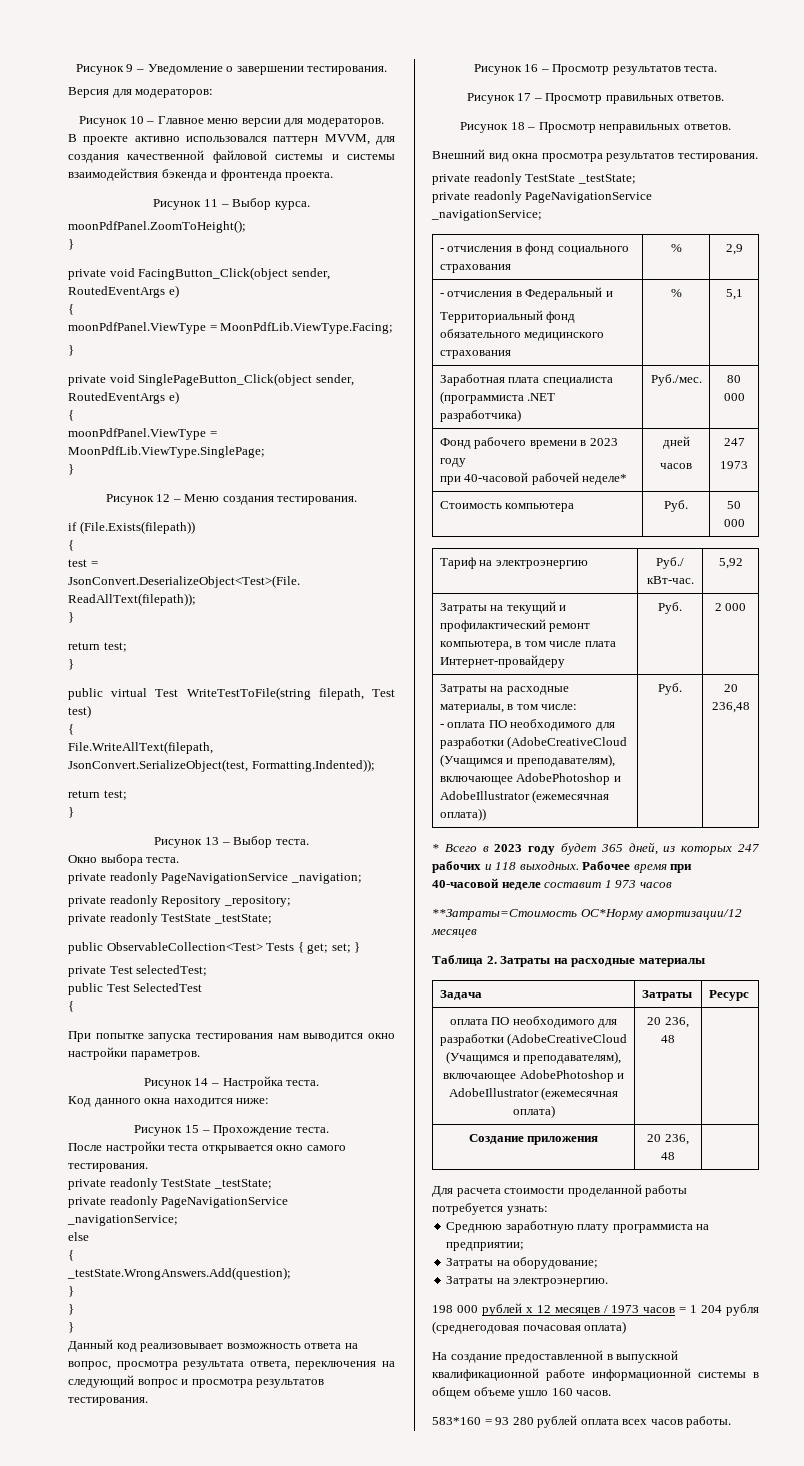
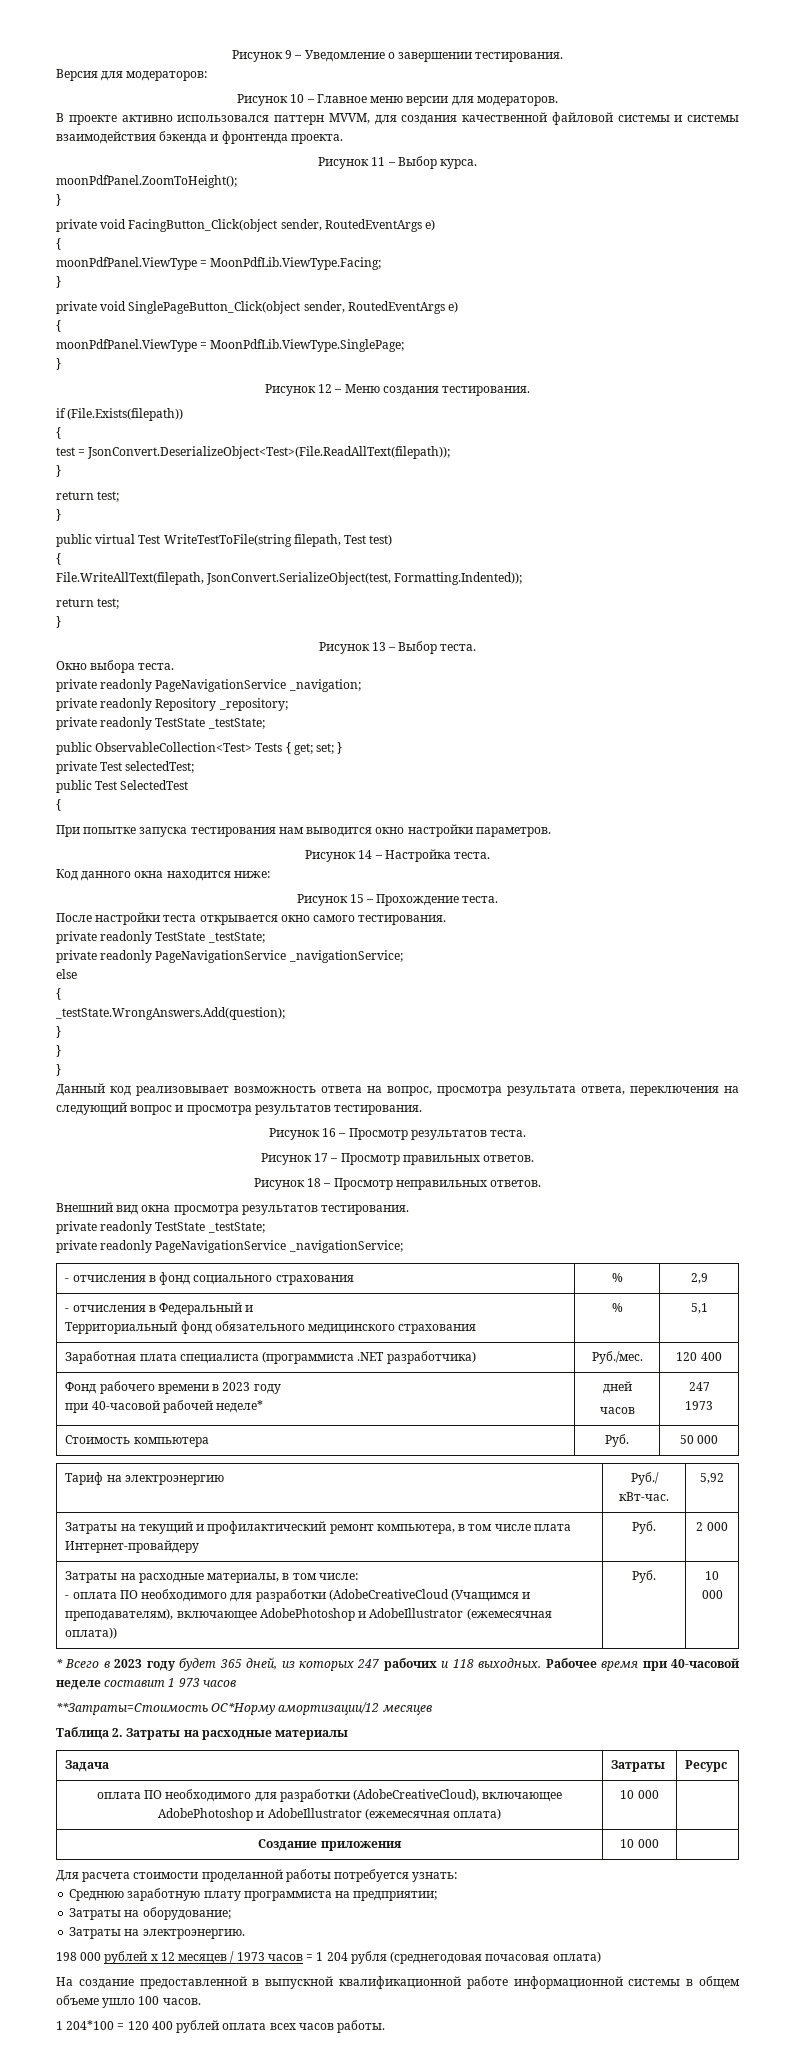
- Заработная плата специалиста (программиста .NET разработчика) | Руб./мес. | 80 000
+ Заработная плата специалиста (программиста .NET разработчика) | Руб./мес. | 120 400
  Затраты на расходные материалы, в том числе:
- - оплата ПО необходимого для разработки (AdobeCreativeCloud (Учащимся и преподавателям), включающее AdobePhotoshop и AdobeIllustrator (ежемесячная оплата)) | Руб. | 20 236,48
+ - оплата ПО необходимого для разработки (AdobeCreativeCloud (Учащимся и преподавателям), включающее AdobePhotoshop и AdobeIllustrator (ежемесячная оплата)) | Руб. | 10 000
- оплата ПО необходимого для разработки (AdobeCreativeCloud (Учащимся и преподавателям), включающее AdobePhotoshop и AdobeIllustrator (ежемесячная оплата) | 20 236, 48 |
+ оплата ПО необходимого для разработки (AdobeCreativeCloud), включающее AdobePhotoshop и AdobeIllustrator (ежемесячная оплата) | 10 000 |
- Создание приложения | 20 236, 48 |
+ Создание приложения | 10 000 |
- На создание предоставленной в выпускной квалификационной работе информационной системы в общем объеме ушло 160 часов.
+ На создание предоставленной в выпускной квалификационной работе информационной системы в общем объеме ушло 100 часов.
- 583*160 = 93 280 рублей оплата всех часов работы.
+ 1 204*100 = 120 400 рублей оплата всех часов работы.

